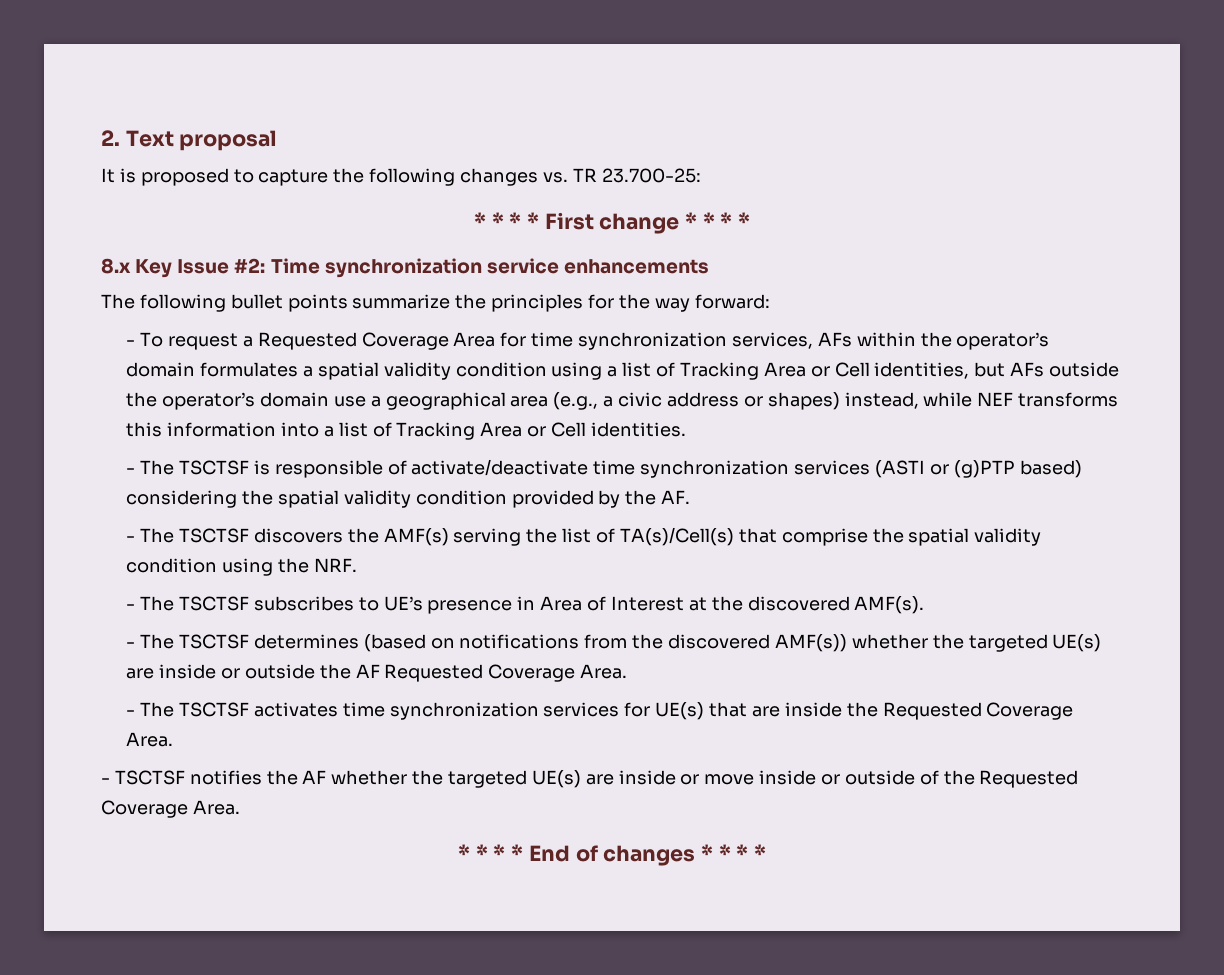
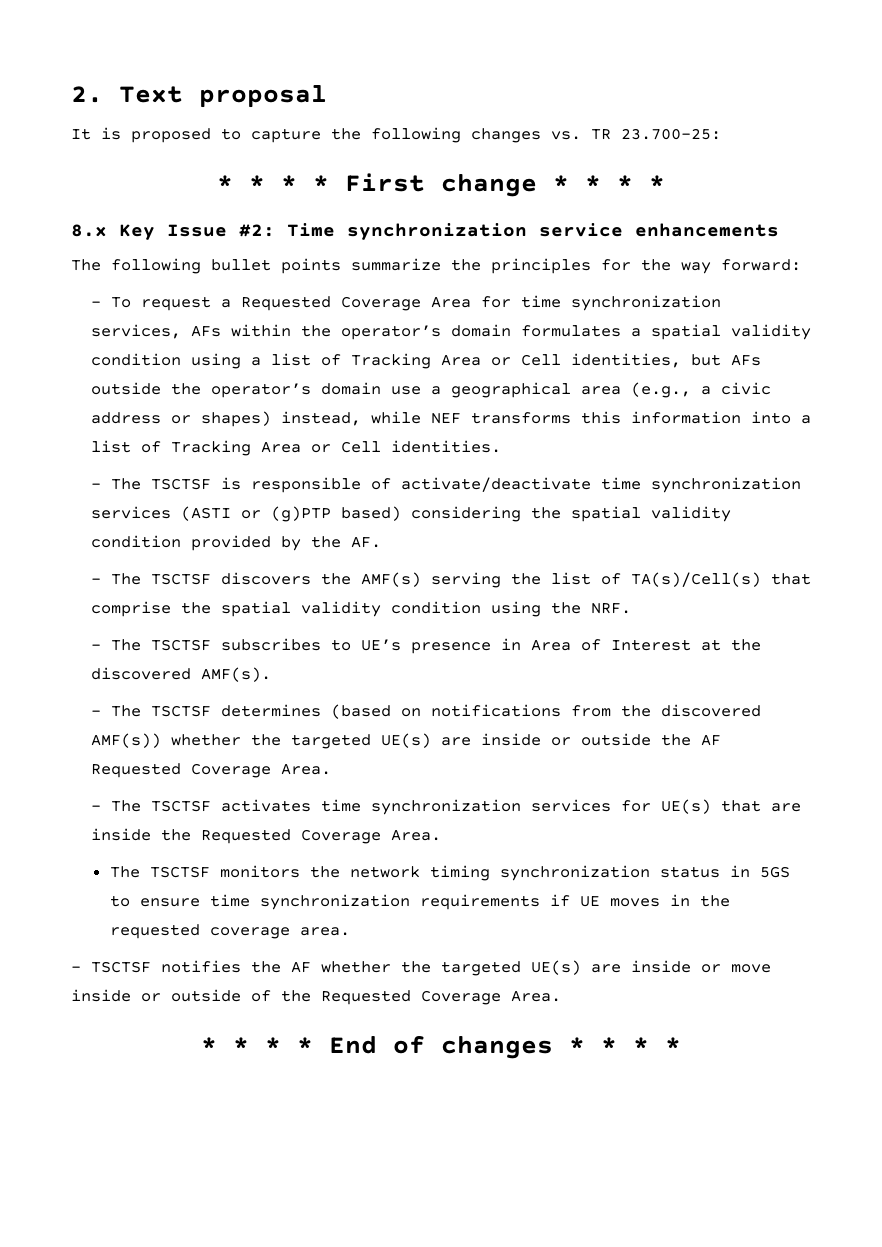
+ The TSCTSF monitors the network timing synchronization status in 5GS to ensure time synchronization requirements if UE moves in the requested coverage area.

